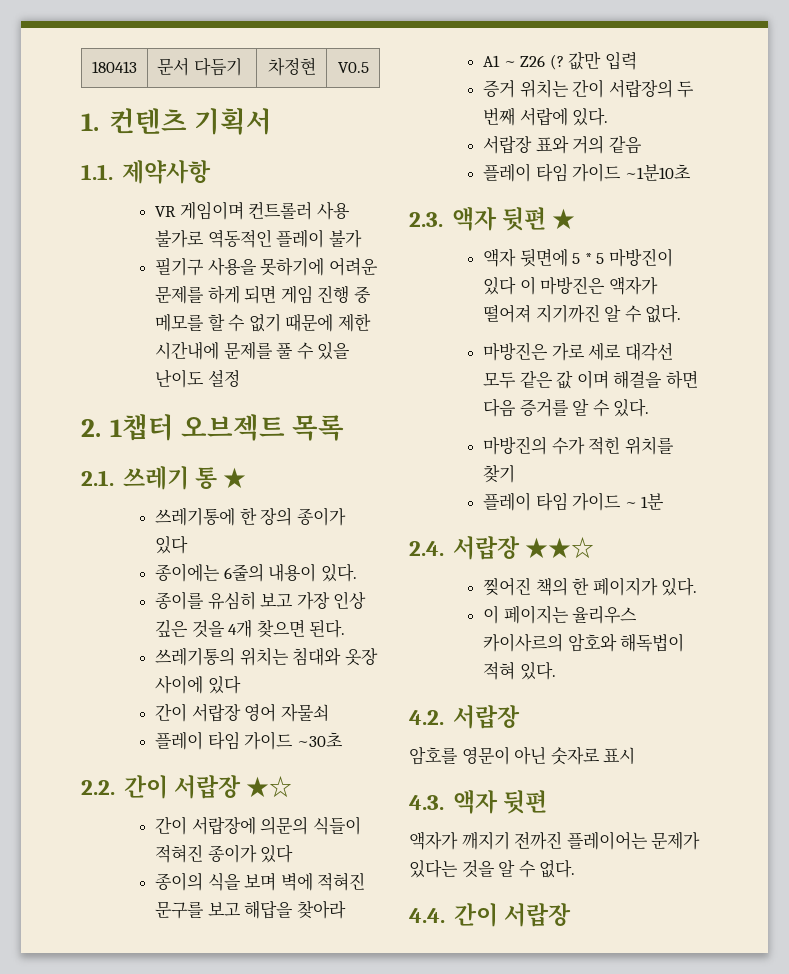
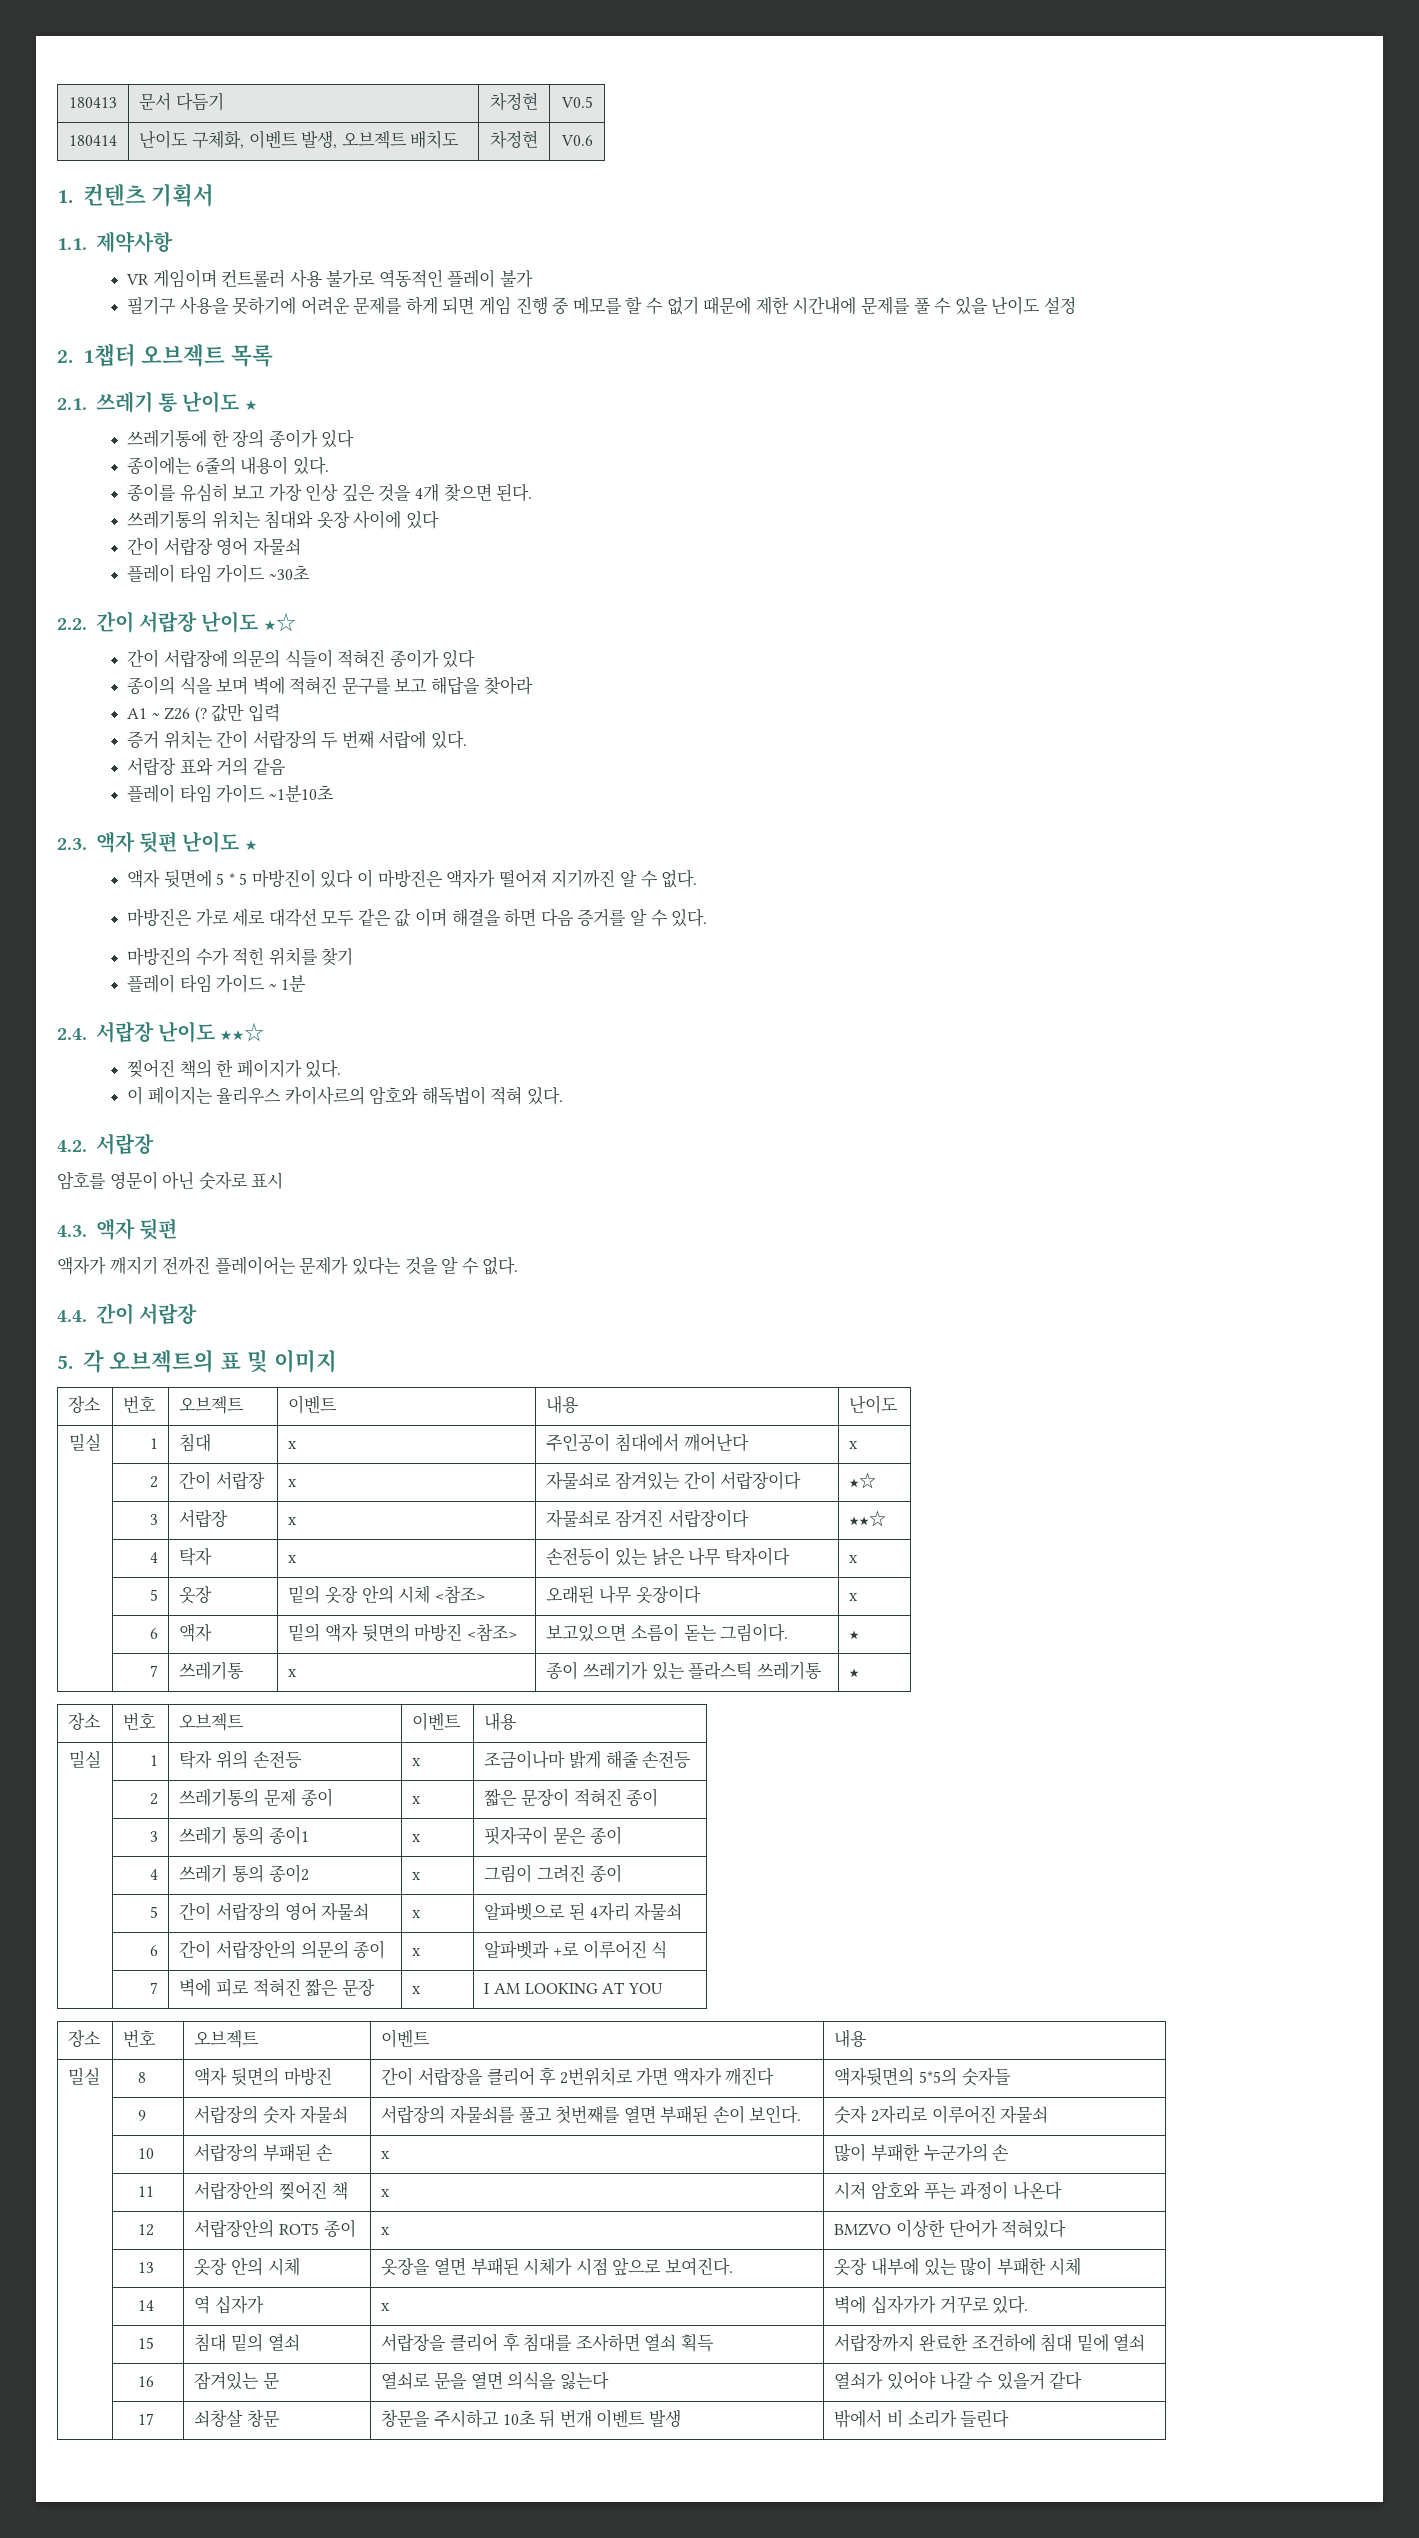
+ 180414 | 난이도 구체화, 이벤트 발생, 오브젝트 배치도 | 차정현 | V0.6
- 2.1. 쓰레기 통 ★
+ 2.1. 쓰레기 통 난이도 ★
- 2.2. 간이 서랍장 ★☆
+ 2.2. 간이 서랍장 난이도 ★☆
- 2.3. 액자 뒷편 ★
+ 2.3. 액자 뒷편 난이도 ★
- 2.4. 서랍장 ★★☆
+ 2.4. 서랍장 난이도 ★★☆
+ 5. 각 오브젝트의 표 및 이미지
+ 장소 | 번호 | 오브젝트 | 이벤트 | 내용 | 난이도
+ 밀실 | 1 | 침대 | x | 주인공이 침대에서 깨어난다 | x
+ | 2 | 간이 서랍장 | x | 자물쇠로 잠겨있는 간이 서랍장이다 | ★☆
+ | 3 | 서랍장 | x | 자물쇠로 잠겨진 서랍장이다 | ★★☆
+ | 4 | 탁자 | x | 손전등이 있는 낡은 나무 탁자이다 | x
+ | 5 | 옷장 | 밑의 옷장 안의 시체 <참조> | 오래된 나무 옷장이다 | x
+ | 6 | 액자 | 밑의 액자 뒷면의 마방진 <참조> | 보고있으면 소름이 돋는 그림이다. | ★
+ | 7 | 쓰레기통 | x | 종이 쓰레기가 있는 플라스틱 쓰레기통 | ★
+ 장소 | 번호 | 오브젝트 | 이벤트 | 내용
+ 밀실 | 1 | 탁자 위의 손전등 | x | 조금이나마 밝게 해줄 손전등
+ | 2 | 쓰레기통의 문제 종이 | x | 짧은 문장이 적혀진 종이
+ | 3 | 쓰레기 통의 종이1 | x | 핏자국이 묻은 종이
+ | 4 | 쓰레기 통의 종이2 | x | 그림이 그려진 종이
+ | 5 | 간이 서랍장의 영어 자물쇠 | x | 알파벳으로 된 4자리 자물쇠
+ | 6 | 간이 서랍장안의 의문의 종이 | x | 알파벳과 +로 이루어진 식
+ | 7 | 벽에 피로 적혀진 짧은 문장 | x | I AM LOOKING AT YOU
+ 장소 | 번호 | 오브젝트 | 이벤트 | 내용
+ 밀실 | 8 | 액자 뒷면의 마방진 | 간이 서랍장을 클리어 후 2번위치로 가면 액자가 깨진다 | 액자뒷면의 5*5의 숫자들
+ | 9 | 서랍장의 숫자 자물쇠 | 서랍장의 자물쇠를 풀고 첫번째를 열면 부패된 손이 보인다. | 숫자 2자리로 이루어진 자물쇠
+ | 10 | 서랍장의 부패된 손 | x | 많이 부패한 누군가의 손
+ | 11 | 서랍장안의 찢어진 책 | x | 시저 암호와 푸는 과정이 나온다
+ | 12 | 서랍장안의 ROT5 종이 | x | BMZVO 이상한 단어가 적혀있다
+ | 13 | 옷장 안의 시체 | 옷장을 열면 부패된 시체가 시점 앞으로 보여진다. | 옷장 내부에 있는 많이 부패한 시체
+ | 14 | 역 십자가 | x | 벽에 십자가가 거꾸로 있다.
+ | 15 | 침대 밑의 열쇠 | 서랍장을 클리어 후 침대를 조사하면 열쇠 획득 | 서랍장까지 완료한 조건하에 침대 밑에 열쇠
+ | 16 | 잠겨있는 문 | 열쇠로 문을 열면 의식을 잃는다 | 열쇠가 있어야 나갈 수 있을거 같다
+ | 17 | 쇠창살 창문 | 창문을 주시하고 10초 뒤 번개 이벤트 발생 | 밖에서 비 소리가 들린다

